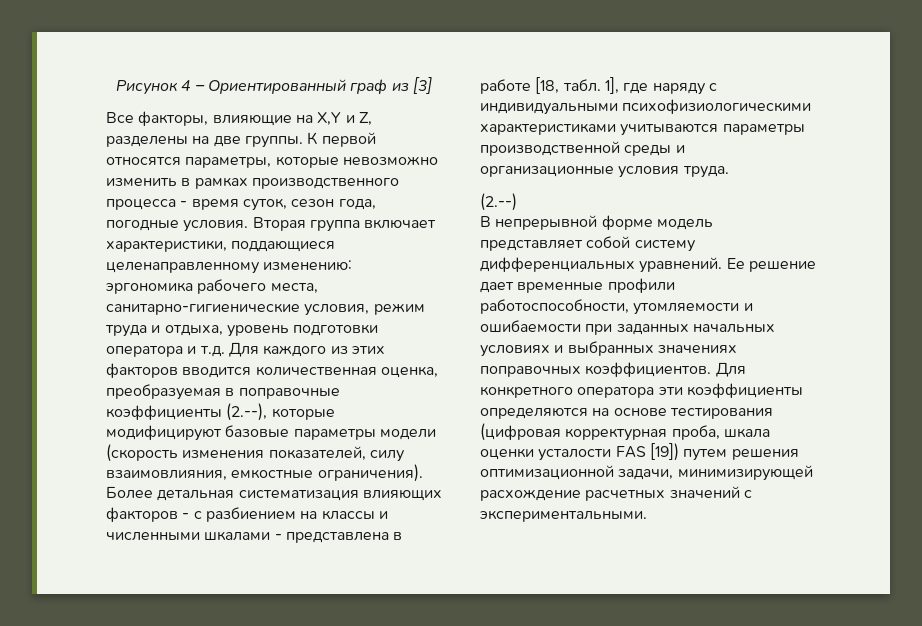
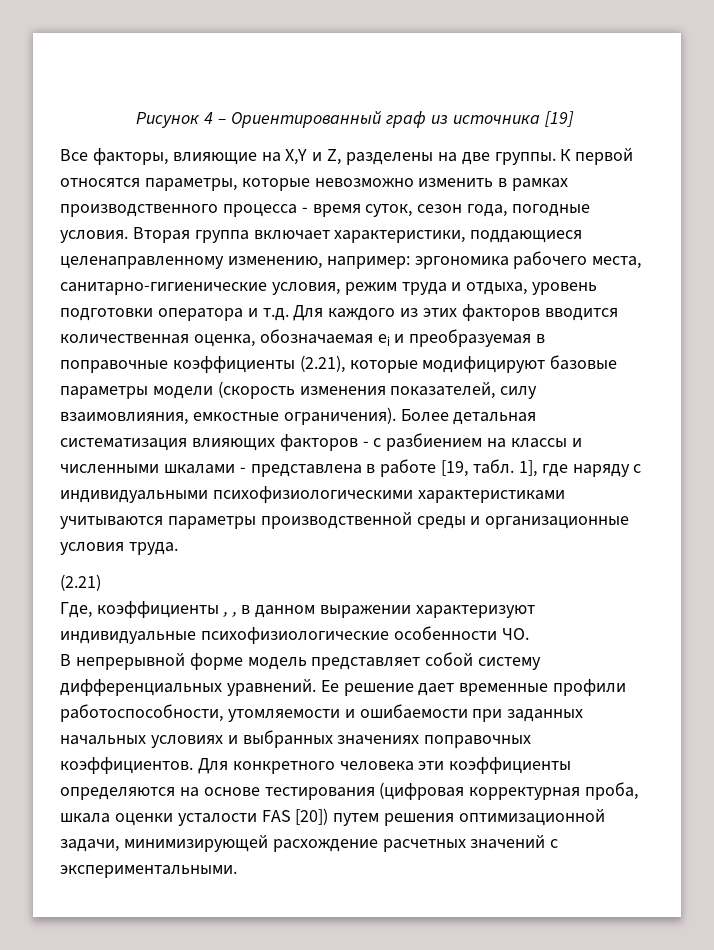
- Рисунок 4 – Ориентированный граф из [3]
+ Рисунок 4 – Ориентированный граф из источника [19]
- Вторая группа включает характеристики, поддающиеся целенаправленному изменению: эргономика рабочего места, санитарно-гигиенические условия, режим труда и отдыха, уровень подготовки оператора и т.д. Для каждого из этих факторов вводится количественная оценка, преобразуемая в поправочные коэффициенты (2.--), которые модифицируют базовые параметры модели (скорость изменения показателей, силу взаимовлияния, емкостные ограничения).
+ Вторая группа включает характеристики, поддающиеся целенаправленному изменению, например: эргономика рабочего места, санитарно-гигиенические условия, режим труда и отдыха, уровень подготовки оператора и т.д. Для каждого из этих факторов вводится количественная оценка, обозначаемая ei и преобразуемая в поправочные коэффициенты (2.21), которые модифицируют базовые параметры модели (скорость изменения показателей, силу взаимовлияния, емкостные ограничения).
- Более детальная систематизация влияющих факторов - с разбиением на классы и численными шкалами - представлена в работе [18, табл.
+ Более детальная систематизация влияющих факторов - с разбиением на классы и численными шкалами - представлена в работе [19, табл.
- (2.--)
+ (2.21)
+ Где, коэффициенты , , в данном выражении характеризуют индивидуальные психофизиологические особенности ЧО.
- Для конкретного оператора эти коэффициенты определяются на основе тестирования (цифровая корректурная проба, шкала оценки усталости FAS [19]) путем решения оптимизационной задачи, минимизирующей расхождение расчетных значений с экспериментальными.
+ Для конкретного человека эти коэффициенты определяются на основе тестирования (цифровая корректурная проба, шкала оценки усталости FAS [20]) путем решения оптимизационной задачи, минимизирующей расхождение расчетных значений с экспериментальными.

